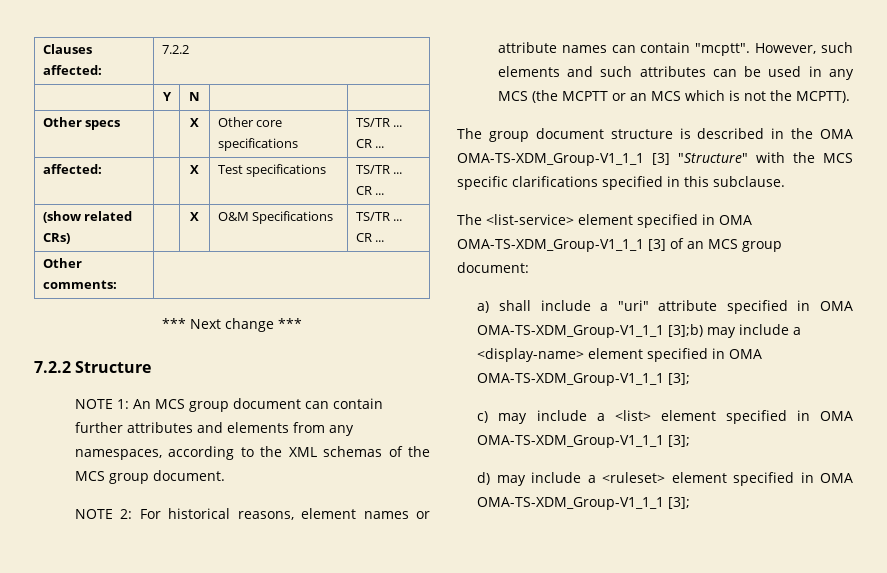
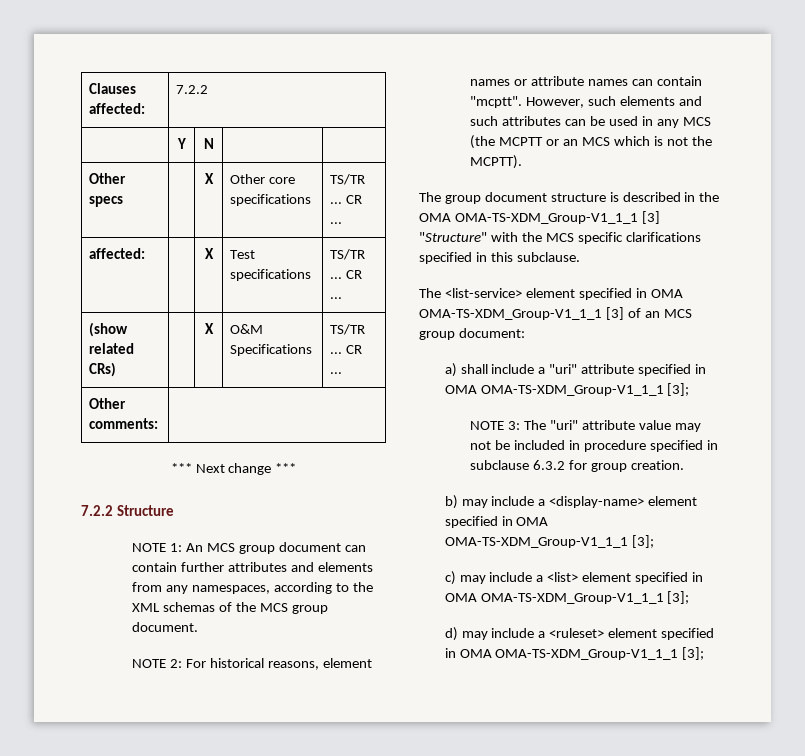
- a) shall include a "uri" attribute specified in OMA OMA-TS-XDM_Group-V1_1_1 [3];b) may include a <display-name> element specified in OMA OMA-TS-XDM_Group-V1_1_1 [3];
+ a) shall include a "uri" attribute specified in OMA OMA-TS-XDM_Group-V1_1_1 [3];
+ NOTE 3: The "uri" attribute value may not be included in procedure specified in subclause 6.3.2 for group creation.
+ b) may include a <display-name> element specified in OMA OMA-TS-XDM_Group-V1_1_1 [3];

